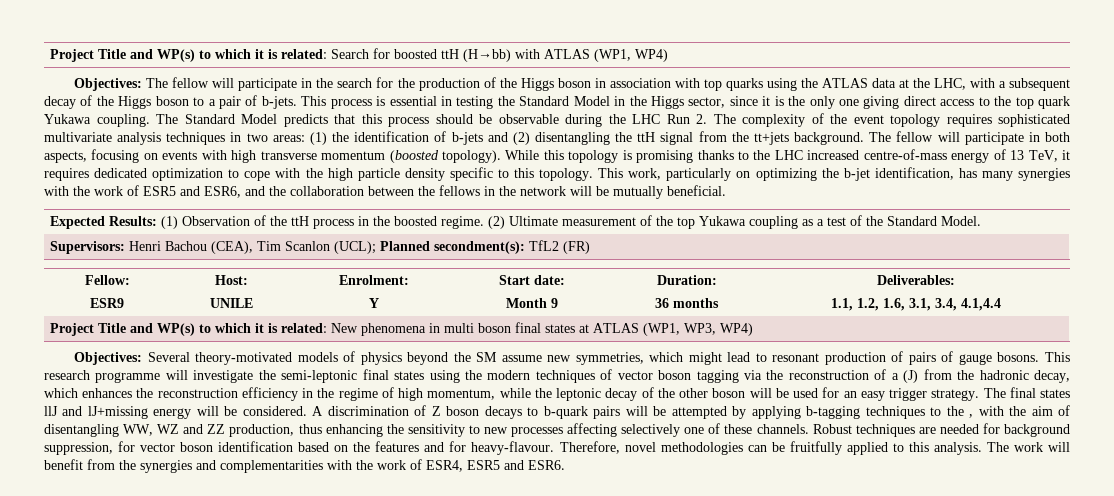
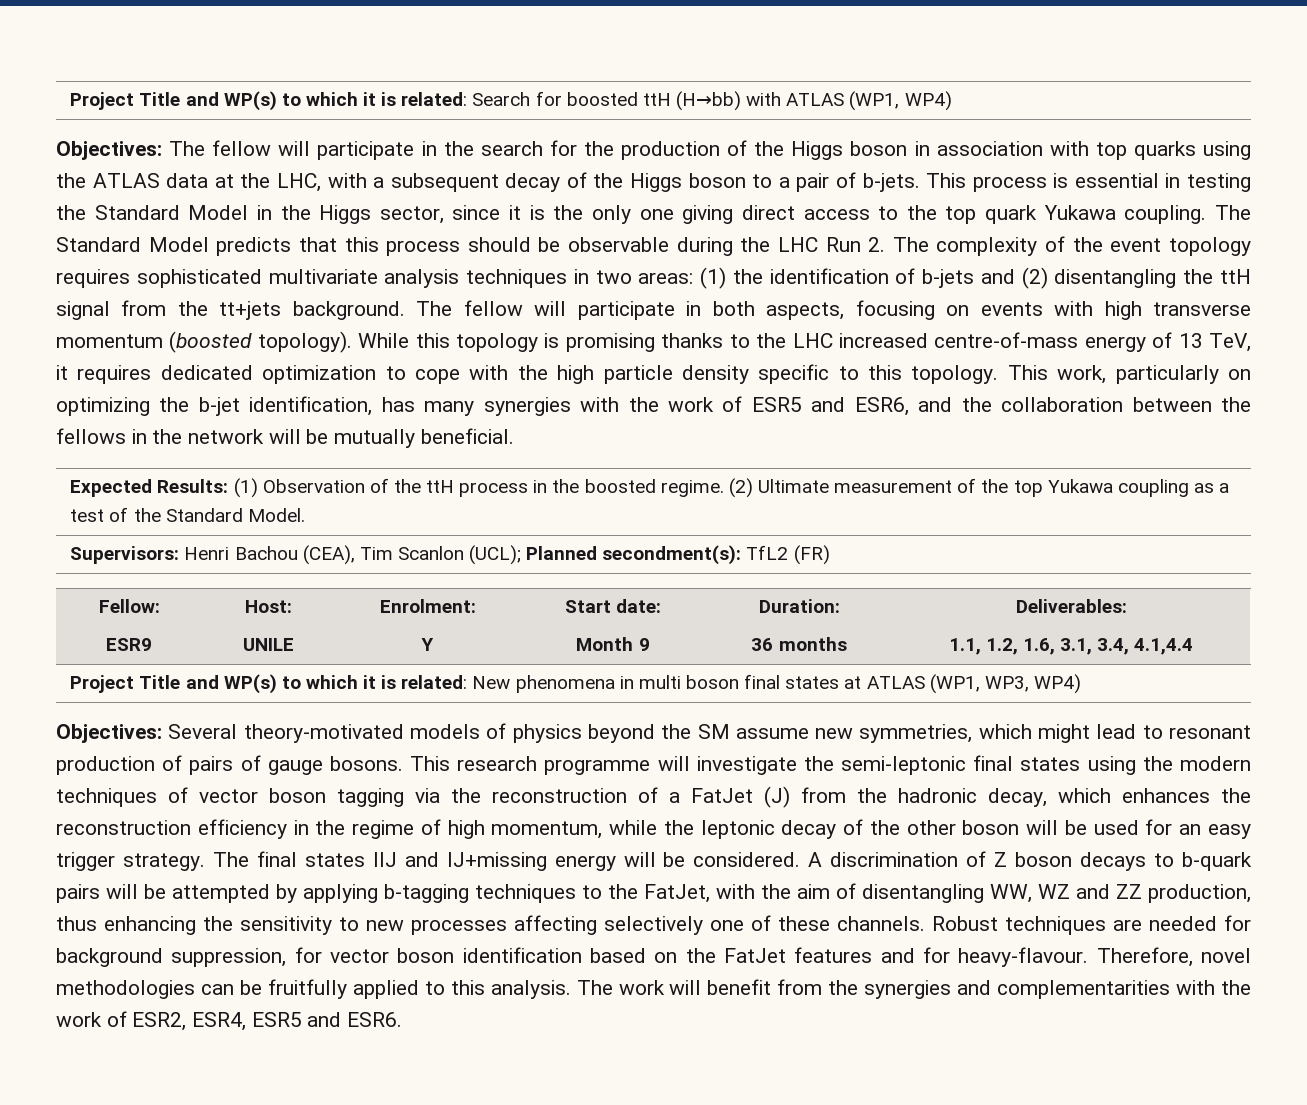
- This research programme will investigate the semi-leptonic final states using the modern techniques of vector boson tagging via the reconstruction of a (J) from the hadronic decay, which enhances the reconstruction efficiency in the regime of high momentum, while the leptonic decay of the other boson will be used for an easy trigger strategy.
+ This research programme will investigate the semi-leptonic final states using the modern techniques of vector boson tagging via the reconstruction of a FatJet (J) from the hadronic decay, which enhances the reconstruction efficiency in the regime of high momentum, while the leptonic decay of the other boson will be used for an easy trigger strategy.
- A discrimination of Z boson decays to b-quark pairs will be attempted by applying b-tagging techniques to the , with the aim of disentangling WW, WZ and ZZ production, thus enhancing the sensitivity to new processes affecting selectively one of these channels.
+ A discrimination of Z boson decays to b-quark pairs will be attempted by applying b-tagging techniques to the FatJet, with the aim of disentangling WW, WZ and ZZ production, thus enhancing the sensitivity to new processes affecting selectively one of these channels.
- Robust techniques are needed for background suppression, for vector boson identification based on the features and for heavy-flavour.
+ Robust techniques are needed for background suppression, for vector boson identification based on the FatJet features and for heavy-flavour.
- The work will benefit from the synergies and complementarities with the work of ESR4, ESR5 and ESR6.
+ The work will benefit from the synergies and complementarities with the work of ESR2, ESR4, ESR5 and ESR6.

